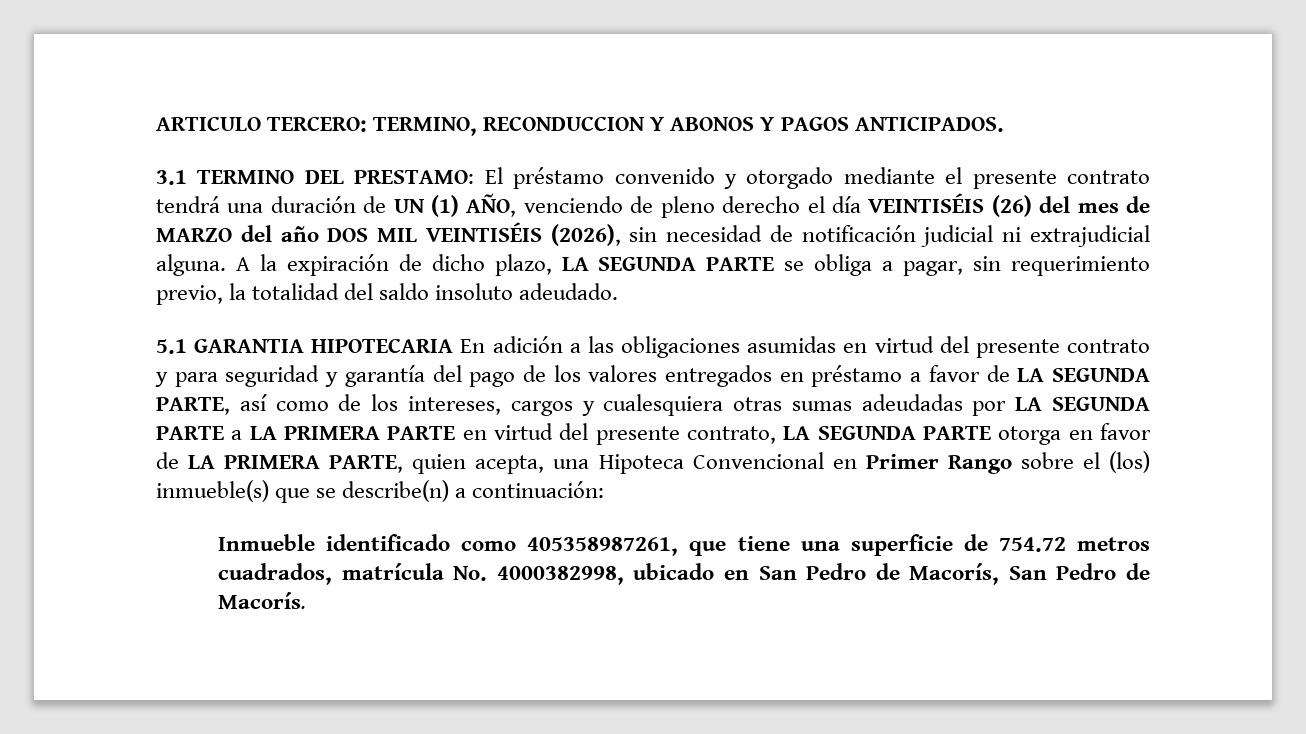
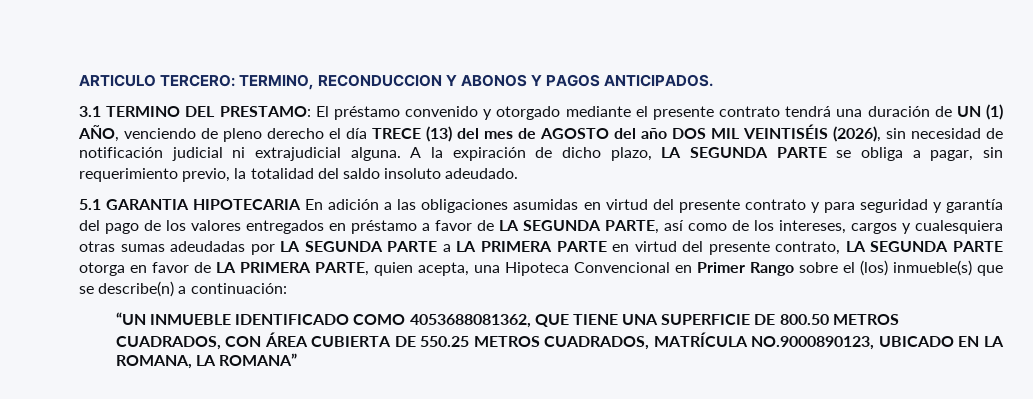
- 3.1 TERMINO DEL PRESTAMO: El préstamo convenido y otorgado mediante el presente contrato tendrá una duración de UN (1) AÑO, venciendo de pleno derecho el día VEINTISÉIS (26) del mes de MARZO del año DOS MIL VEINTISÉIS (2026), sin necesidad de notificación judicial ni extrajudicial alguna.
+ 3.1 TERMINO DEL PRESTAMO: El préstamo convenido y otorgado mediante el presente contrato tendrá una duración de UN (1) AÑO, venciendo de pleno derecho el día TRECE (13) del mes de AGOSTO del año DOS MIL VEINTISÉIS (2026), sin necesidad de notificación judicial ni extrajudicial alguna.
- Inmueble identificado como 405358987261, que tiene una superficie de 754.72 metros cuadrados, matrícula No. 4000382998, ubicado en San Pedro de Macorís, San Pedro de Macorís.
+ “UN INMUEBLE IDENTIFICADO COMO 4053688081362, QUE TIENE UNA SUPERFICIE DE 800.50 METROS CUADRADOS, CON ÁREA CUBIERTA DE 550.25 METROS CUADRADOS, MATRÍCULA NO.9000890123, UBICADO EN LA ROMANA, LA ROMANA”

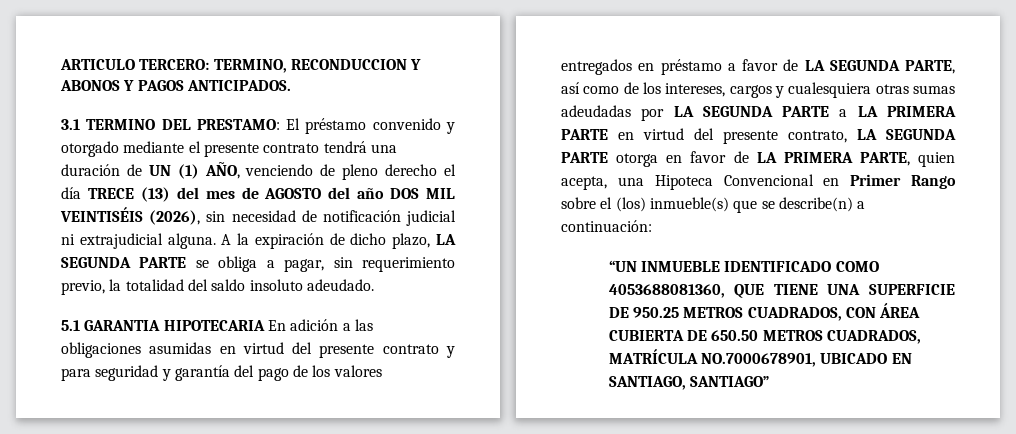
- “UN INMUEBLE IDENTIFICADO COMO 4053688081362, QUE TIENE UNA SUPERFICIE DE 800.50 METROS CUADRADOS, CON ÁREA CUBIERTA DE 550.25 METROS CUADRADOS, MATRÍCULA NO.9000890123, UBICADO EN LA ROMANA, LA ROMANA”
+ “UN INMUEBLE IDENTIFICADO COMO 4053688081360, QUE TIENE UNA SUPERFICIE DE 950.25 METROS CUADRADOS, CON ÁREA CUBIERTA DE 650.50 METROS CUADRADOS, MATRÍCULA NO.7000678901, UBICADO EN SANTIAGO, SANTIAGO”

